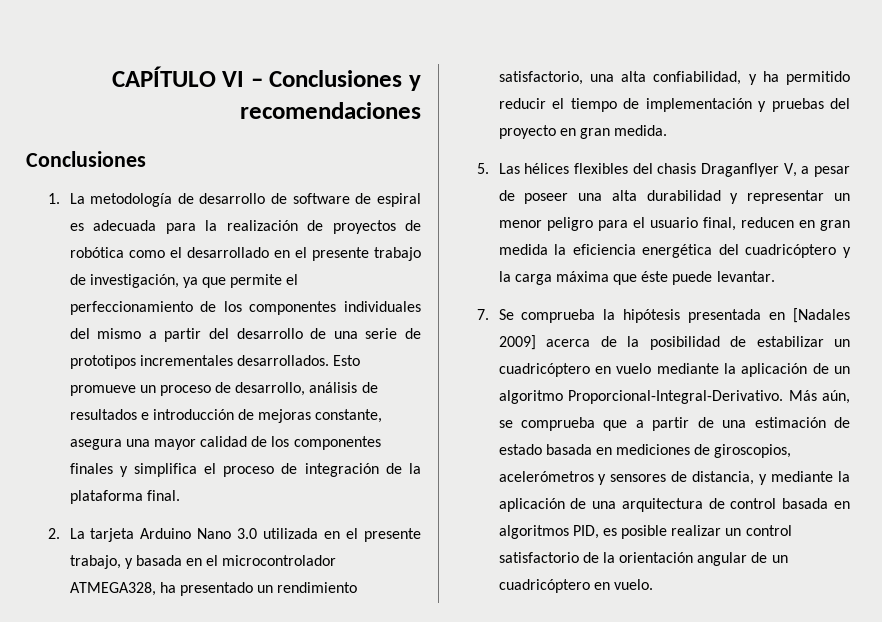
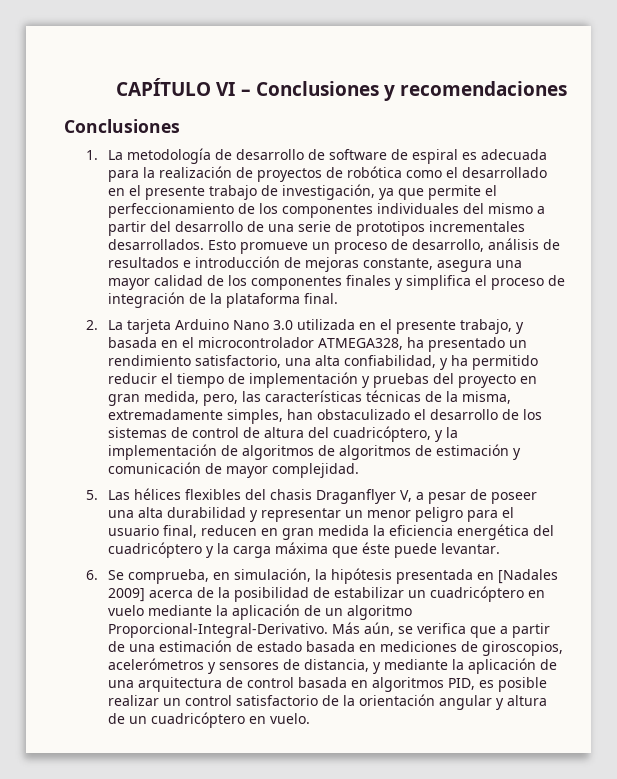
- 2. La tarjeta Arduino Nano 3.0 utilizada en el presente trabajo, y basada en el microcontrolador ATMEGA328, ha presentado un rendimiento satisfactorio, una alta confiabilidad, y ha permitido reducir el tiempo de implementación y pruebas del proyecto en gran medida.
+ 2. La tarjeta Arduino Nano 3.0 utilizada en el presente trabajo, y basada en el microcontrolador ATMEGA328, ha presentado un rendimiento satisfactorio, una alta confiabilidad, y ha permitido reducir el tiempo de implementación y pruebas del proyecto en gran medida, pero, las características técnicas de la misma, extremadamente simples, han obstaculizado el desarrollo de los sistemas de control de altura del cuadricóptero, y la implementación de algoritmos de algoritmos de estimación y comunicación de mayor complejidad.
- 7. Se comprueba la hipótesis presentada en [Nadales 2009] acerca de la posibilidad de estabilizar un cuadricóptero en vuelo mediante la aplicación de un algoritmo Proporcional-Integral-Derivativo.
+ 6. Se comprueba, en simulación, la hipótesis presentada en [Nadales 2009] acerca de la posibilidad de estabilizar un cuadricóptero en vuelo mediante la aplicación de un algoritmo Proporcional-Integral-Derivativo.
- Más aún, se comprueba que a partir de una estimación de estado basada en mediciones de giroscopios, acelerómetros y sensores de distancia, y mediante la aplicación de una arquitectura de control basada en algoritmos PID, es posible realizar un control satisfactorio de la orientación angular de un cuadricóptero en vuelo.
+ Más aún, se verifica que a partir de una estimación de estado basada en mediciones de giroscopios, acelerómetros y sensores de distancia, y mediante la aplicación de una arquitectura de control basada en algoritmos PID, es posible realizar un control satisfactorio de la orientación angular y altura de un cuadricóptero en vuelo.

